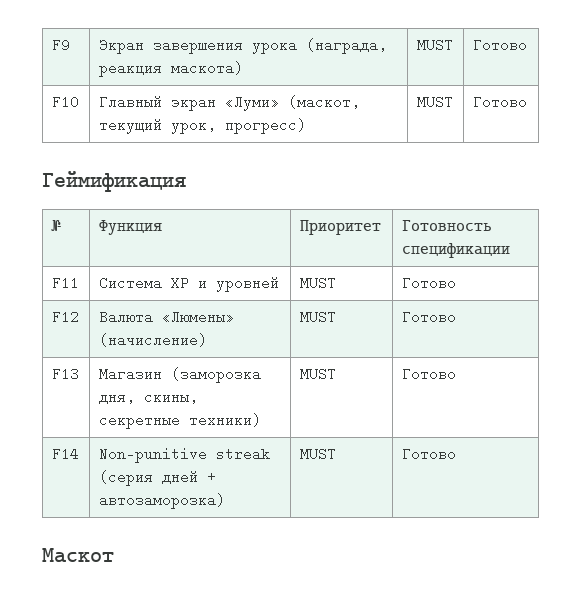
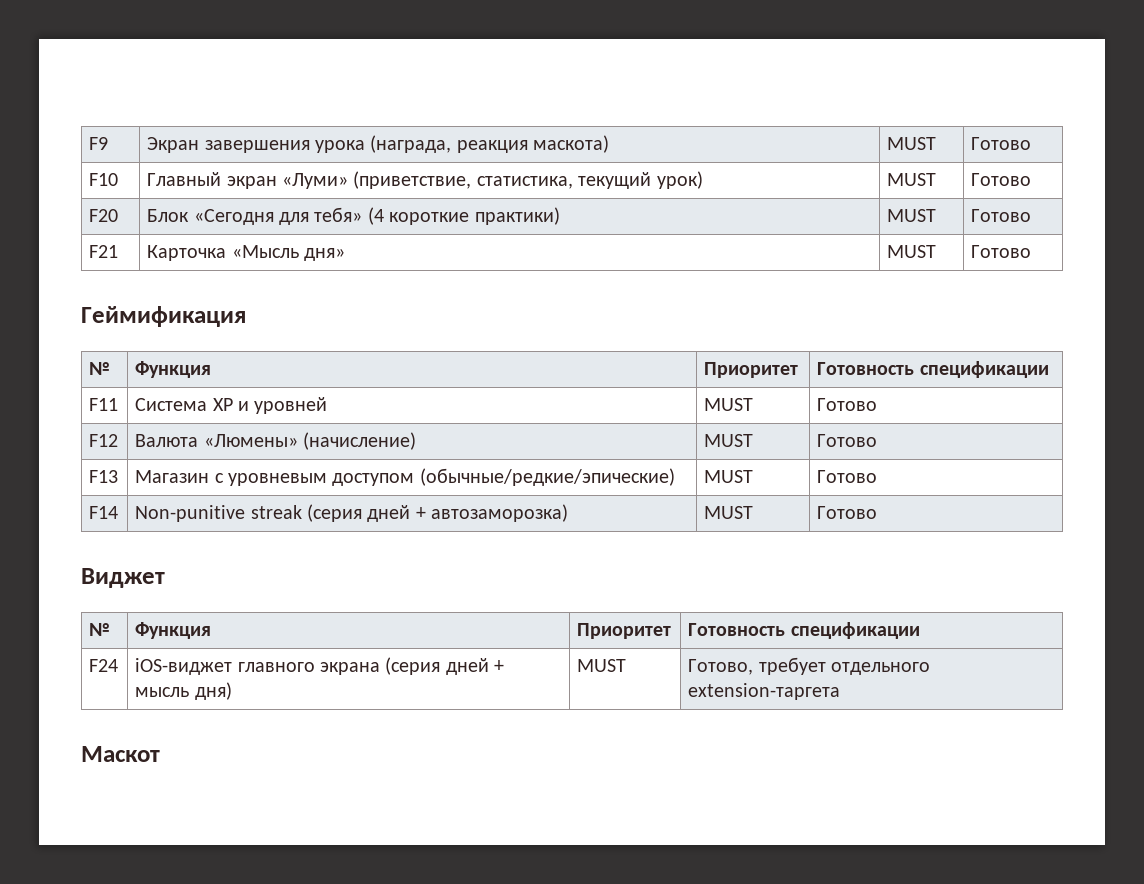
- F10 | Главный экран «Луми» (маскот, текущий урок, прогресс) | MUST | Готово
+ F10 | Главный экран «Луми» (приветствие, статистика, текущий урок) | MUST | Готово
+ F20 | Блок «Сегодня для тебя» (4 короткие практики) | MUST | Готово
+ F21 | Карточка «Мысль дня» | MUST | Готово
- F13 | Магазин (заморозка дня, скины, секретные техники) | MUST | Готово
+ F13 | Магазин с уровневым доступом (обычные/редкие/эпические) | MUST | Готово
+ Виджет
+ № | Функция | Приоритет | Готовность спецификации
+ F24 | iOS-виджет главного экрана (серия дней + мысль дня) | MUST | Готово, требует отдельного extension-таргета

